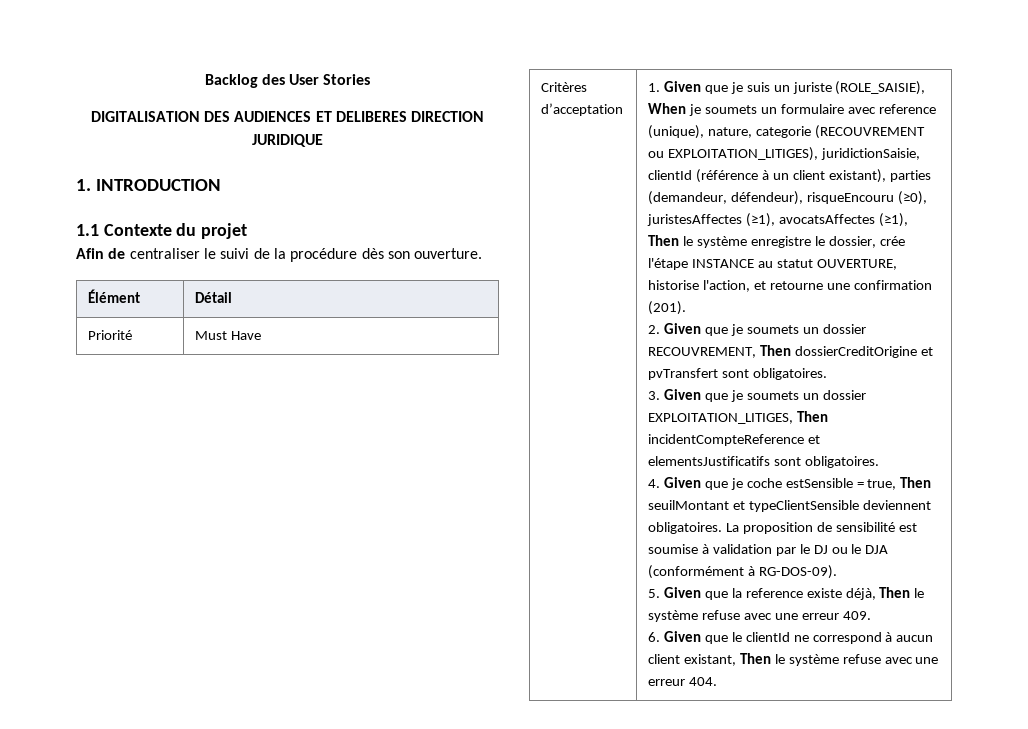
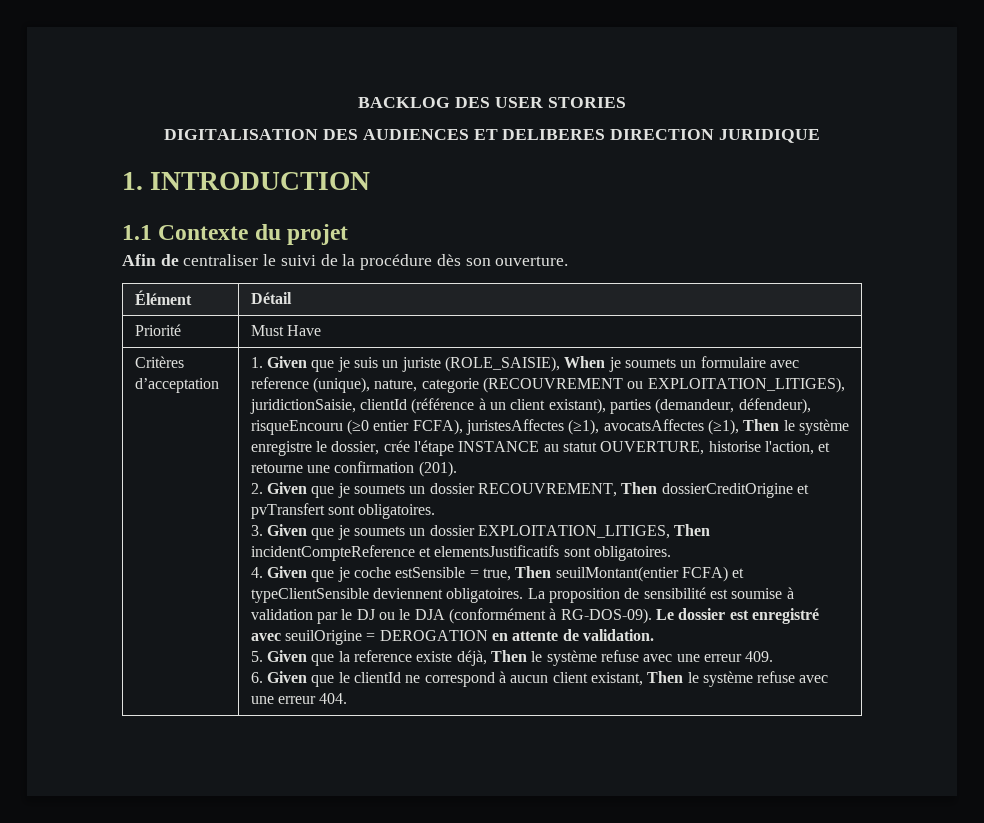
- Backlog des User Stories
+ BACKLOG DES USER STORIES
- 1. Given que je suis un juriste (ROLE_SAISIE), When je soumets un formulaire avec reference (unique), nature, categorie (RECOUVREMENT ou EXPLOITATION_LITIGES), juridictionSaisie, clientId (référence à un client existant), parties (demandeur, défendeur), risqueEncouru (≥0), juristesAffectes (≥1), avocatsAffectes (≥1), Then le système enregistre le dossier, crée l'étape INSTANCE au statut OUVERTURE, historise l'action, et retourne une confirmation (201).
+ 1. Given que je suis un juriste (ROLE_SAISIE), When je soumets un formulaire avec reference (unique), nature, categorie (RECOUVREMENT ou EXPLOITATION_LITIGES), juridictionSaisie, clientId (référence à un client existant), parties (demandeur, défendeur), risqueEncouru (≥0 entier FCFA), juristesAffectes (≥1), avocatsAffectes (≥1), Then le système enregistre le dossier, crée l'étape INSTANCE au statut OUVERTURE, historise l'action, et retourne une confirmation (201).
- 4. Given que je coche estSensible = true, Then seuilMontant et typeClientSensible deviennent obligatoires.
+ 4. Given que je coche estSensible = true, Then seuilMontant(entier FCFA) et typeClientSensible deviennent obligatoires.
+ Le dossier est enregistré avec seuilOrigine = DEROGATION en attente de validation.

